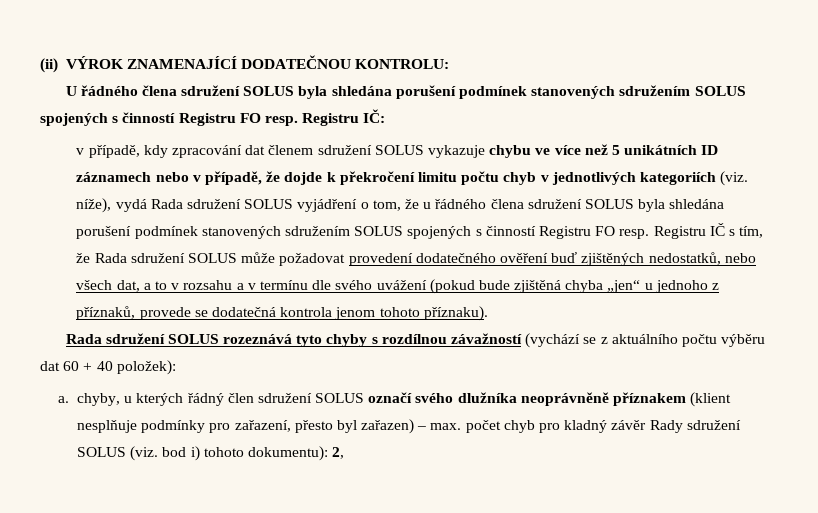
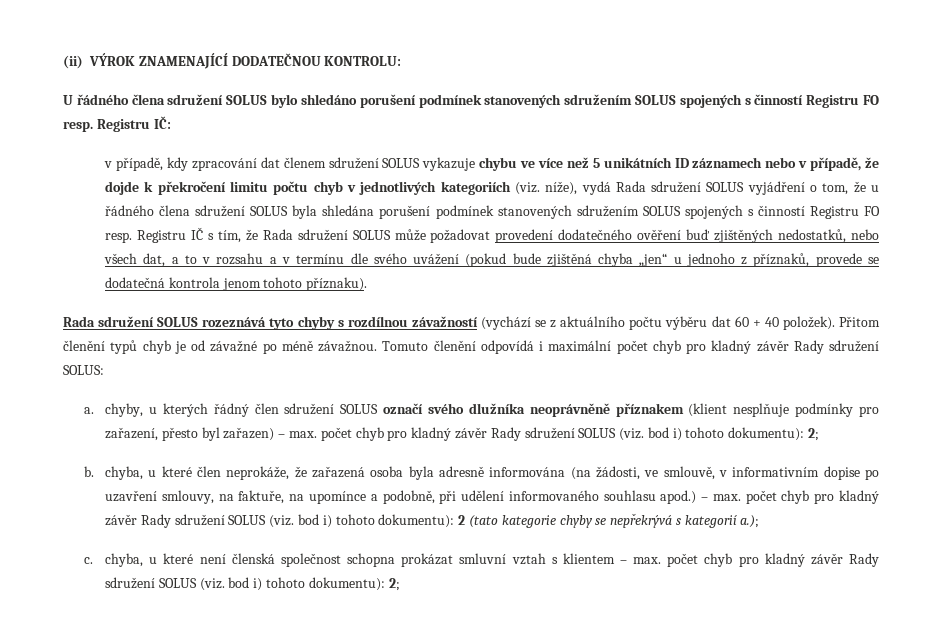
- U řádného člena sdružení SOLUS byla shledána porušení podmínek stanovených sdružením SOLUS spojených s činností Registru FO resp. Registru IČ:
+ U řádného člena sdružení SOLUS bylo shledáno porušení podmínek stanovených sdružením SOLUS spojených s činností Registru FO resp. Registru IČ:
- Rada sdružení SOLUS rozeznává tyto chyby s rozdílnou závažností (vychází se z aktuálního počtu výběru dat 60 + 40 položek):
+ Rada sdružení SOLUS rozeznává tyto chyby s rozdílnou závažností (vychází se z aktuálního počtu výběru dat 60 + 40 položek). Přitom členění typů chyb je od závažné po méně závažnou. Tomuto členění odpovídá i maximální počet chyb pro kladný závěr Rady sdružení SOLUS:
- a. chyby, u kterých řádný člen sdružení SOLUS označí svého dlužníka neoprávněně příznakem (klient nesplňuje podmínky pro zařazení, přesto byl zařazen) – max. počet chyb pro kladný závěr Rady sdružení SOLUS (viz. bod i) tohoto dokumentu): 2,
+ a. chyby, u kterých řádný člen sdružení SOLUS označí svého dlužníka neoprávněně příznakem (klient nesplňuje podmínky pro zařazení, přesto byl zařazen) – max. počet chyb pro kladný závěr Rady sdružení SOLUS (viz. bod i) tohoto dokumentu): 2;
+ b. chyba, u které člen neprokáže, že zařazená osoba byla adresně informována (na žádosti, ve smlouvě, v informativním dopise po uzavření smlouvy, na faktuře, na upomínce a podobně, při udělení informovaného souhlasu apod.) – max. počet chyb pro kladný závěr Rady sdružení SOLUS (viz. bod i) tohoto dokumentu): 2 (tato kategorie chyby se nepřekrývá s kategorií a.);
+ c. chyba, u které není členská společnost schopna prokázat smluvní vztah s klientem – max. počet chyb pro kladný závěr Rady sdružení SOLUS (viz. bod i) tohoto dokumentu): 2;

